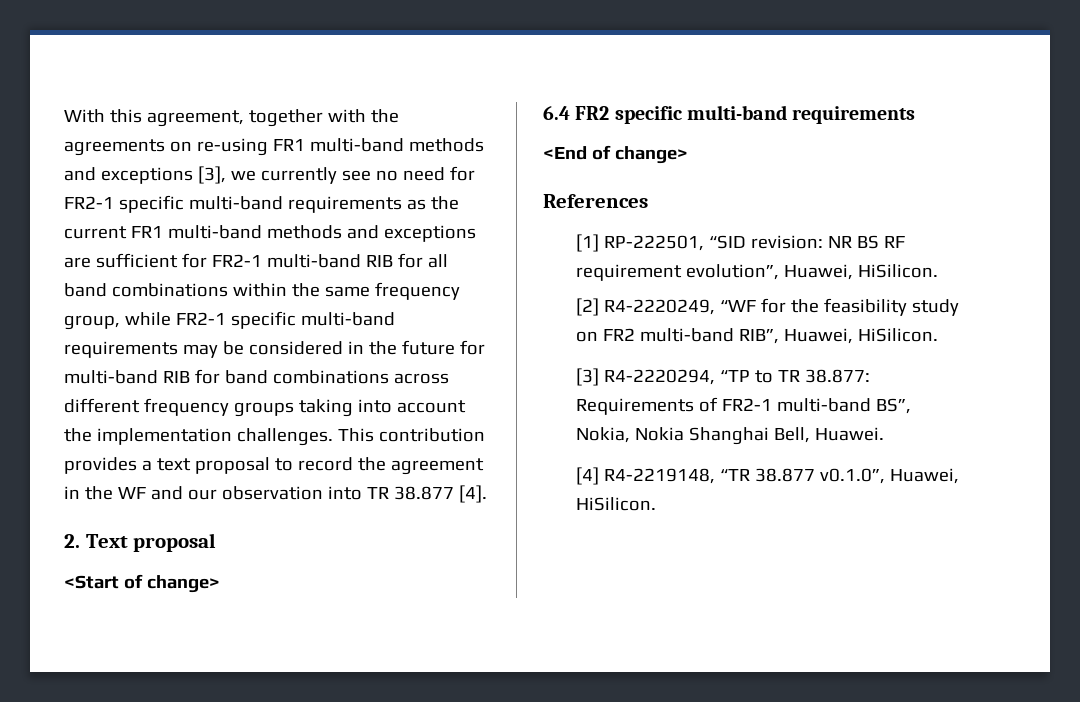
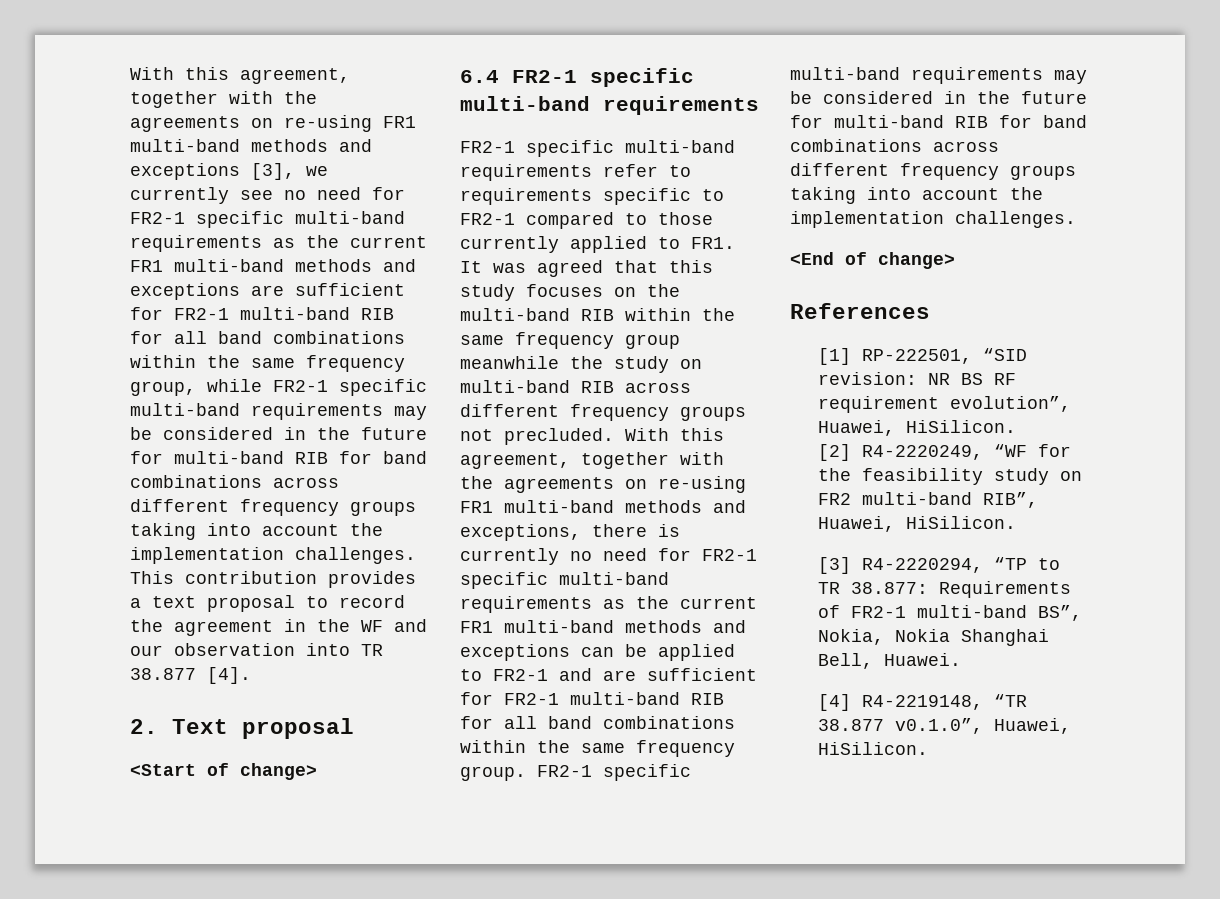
- 6.4 FR2 specific multi-band requirements
+ 6.4 FR2-1 specific multi-band requirements
+ FR2-1 specific multi-band requirements refer to requirements specific to FR2-1 compared to those currently applied to FR1. It was agreed that this study focuses on the multi-band RIB within the same frequency group meanwhile the study on multi-band RIB across different frequency groups not precluded. With this agreement, together with the agreements on re-using FR1 multi-band methods and exceptions, there is currently no need for FR2-1 specific multi-band requirements as the current FR1 multi-band methods and exceptions can be applied to FR2-1 and are sufficient for FR2-1 multi-band RIB for all band combinations within the same frequency group. FR2-1 specific multi-band requirements may be considered in the future for multi-band RIB for band combinations across different frequency groups taking into account the implementation challenges.

